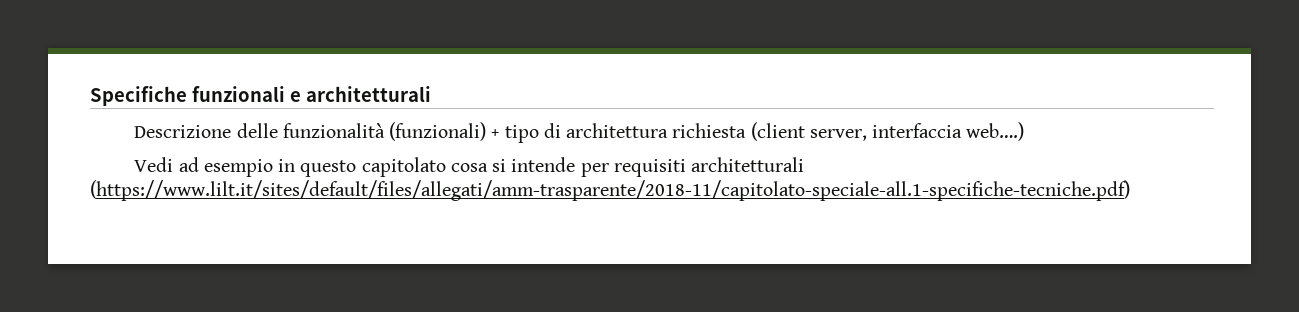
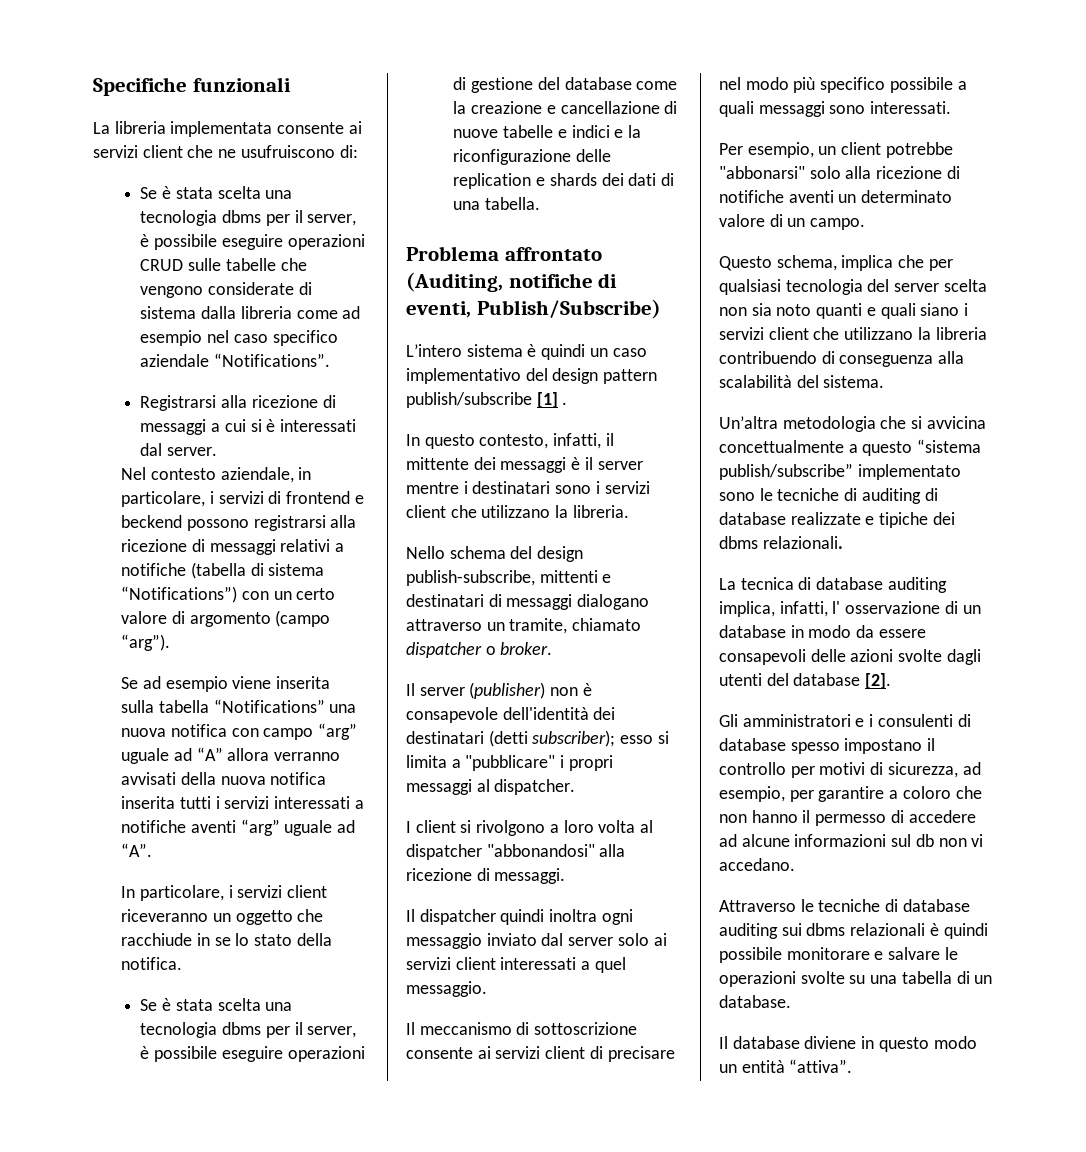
- Specifiche funzionali e architetturali
- Descrizione delle funzionalità (funzionali) + tipo di architettura richiesta (client server, interfaccia web….)
- Vedi ad esempio in questo capitolato cosa si intende per requisiti architetturali (https://www.lilt.it/sites/default/files/allegati/amm-trasparente/2018-11/capitolato-speciale-all.1-specifiche-tecniche.pdf)
+ Specifiche funzionali
+ La libreria implementata consente ai servizi client che ne usufruiscono di:
+ Se è stata scelta una tecnologia dbms per il server, è possibile eseguire operazioni CRUD sulle tabelle che vengono considerate di sistema dalla libreria come ad esempio nel caso specifico aziendale “Notifications”.
+ Registrarsi alla ricezione di messaggi a cui si è interessati dal server.
+ Nel contesto aziendale, in particolare, i servizi di frontend e beckend possono registrarsi alla ricezione di messaggi relativi a notifiche (tabella di sistema “Notifications”) con un certo valore di argomento (campo “arg”).
+ Se ad esempio viene inserita sulla tabella “Notifications” una nuova notifica con campo “arg” uguale ad “A” allora verranno avvisati della nuova notifica inserita tutti i servizi interessati a notifiche aventi “arg” uguale ad “A”.
+ In particolare, i servizi client riceveranno un oggetto che racchiude in se lo stato della notifica.
+ Se è stata scelta una tecnologia dbms per il server, è possibile eseguire operazioni di gestione del database come la creazione e cancellazione di nuove tabelle e indici e la riconfigurazione delle replication e shards dei dati di una tabella.
+ Problema affrontato (Auditing, notifiche di eventi, Publish/Subscribe)
+ L’intero sistema è quindi un caso implementativo del design pattern publish/subscribe [1] .
+ In questo contesto, infatti, il mittente dei messaggi è il server mentre i destinatari sono i servizi client che utilizzano la libreria.
+ Nello schema del design publish-subscribe, mittenti e destinatari di messaggi dialogano attraverso un tramite, chiamato dispatcher o broker.
+ Il server (publisher) non è consapevole dell'identità dei destinatari (detti subscriber); esso si limita a "pubblicare" i propri messaggi al dispatcher.
+ I client si rivolgono a loro volta al dispatcher "abbonandosi" alla ricezione di messaggi.
+ Il dispatcher quindi inoltra ogni messaggio inviato dal server solo ai servizi client interessati a quel messaggio.
+ Il meccanismo di sottoscrizione consente ai servizi client di precisare nel modo più specifico possibile a quali messaggi sono interessati.
+ Per esempio, un client potrebbe "abbonarsi" solo alla ricezione di notifiche aventi un determinato valore di un campo.
+ Questo schema, implica che per qualsiasi tecnologia del server scelta non sia noto quanti e quali siano i servizi client che utilizzano la libreria contribuendo di conseguenza alla scalabilità del sistema.
+ Un’altra metodologia che si avvicina concettualmente a questo “sistema publish/subscribe” implementato sono le tecniche di auditing di database realizzate e tipiche dei dbms relazionali.
+ La tecnica di database auditing implica, infatti, l' osservazione di un database in modo da essere consapevoli delle azioni svolte dagli utenti del database [2].
+ Gli amministratori e i consulenti di database spesso impostano il controllo per motivi di sicurezza, ad esempio, per garantire a coloro che non hanno il permesso di accedere ad alcune informazioni sul db non vi accedano.
+ Attraverso le tecniche di database auditing sui dbms relazionali è quindi possibile monitorare e salvare le operazioni svolte su una tabella di un database.
+ Il database diviene in questo modo un entità “attiva”.

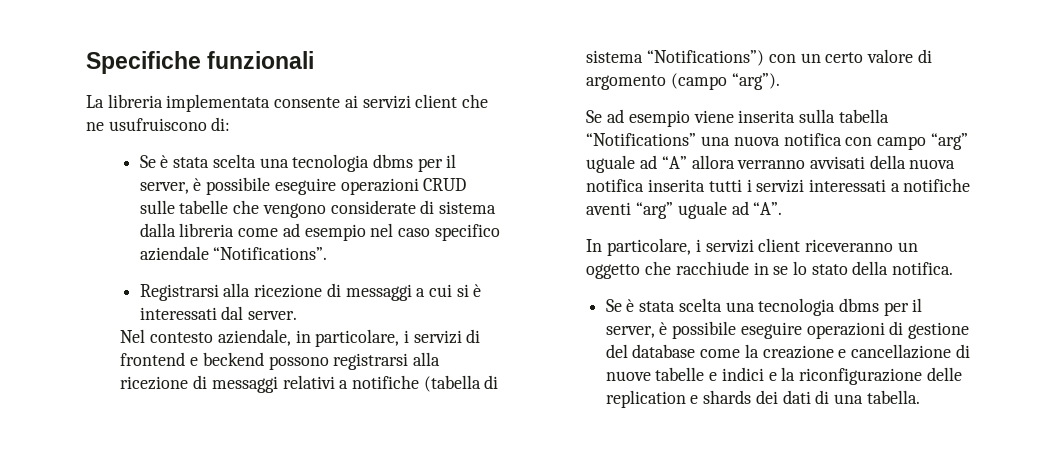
- Problema affrontato (Auditing, notifiche di eventi, Publish/Subscribe)
- L’intero sistema è quindi un caso implementativo del design pattern publish/subscribe [1] .
- In questo contesto, infatti, il mittente dei messaggi è il server mentre i destinatari sono i servizi client che utilizzano la libreria.
- Nello schema del design publish-subscribe, mittenti e destinatari di messaggi dialogano attraverso un tramite, chiamato dispatcher o broker.
- Il server (publisher) non è consapevole dell'identità dei destinatari (detti subscriber); esso si limita a "pubblicare" i propri messaggi al dispatcher.
- I client si rivolgono a loro volta al dispatcher "abbonandosi" alla ricezione di messaggi.
- Il dispatcher quindi inoltra ogni messaggio inviato dal server solo ai servizi client interessati a quel messaggio.
- Il meccanismo di sottoscrizione consente ai servizi client di precisare nel modo più specifico possibile a quali messaggi sono interessati.
- Per esempio, un client potrebbe "abbonarsi" solo alla ricezione di notifiche aventi un determinato valore di un campo.
- Questo schema, implica che per qualsiasi tecnologia del server scelta non sia noto quanti e quali siano i servizi client che utilizzano la libreria contribuendo di conseguenza alla scalabilità del sistema.
- Un’altra metodologia che si avvicina concettualmente a questo “sistema publish/subscribe” implementato sono le tecniche di auditing di database realizzate e tipiche dei dbms relazionali.
- La tecnica di database auditing implica, infatti, l' osservazione di un database in modo da essere consapevoli delle azioni svolte dagli utenti del database [2].
- Gli amministratori e i consulenti di database spesso impostano il controllo per motivi di sicurezza, ad esempio, per garantire a coloro che non hanno il permesso di accedere ad alcune informazioni sul db non vi accedano.
- Attraverso le tecniche di database auditing sui dbms relazionali è quindi possibile monitorare e salvare le operazioni svolte su una tabella di un database.
- Il database diviene in questo modo un entità “attiva”.

